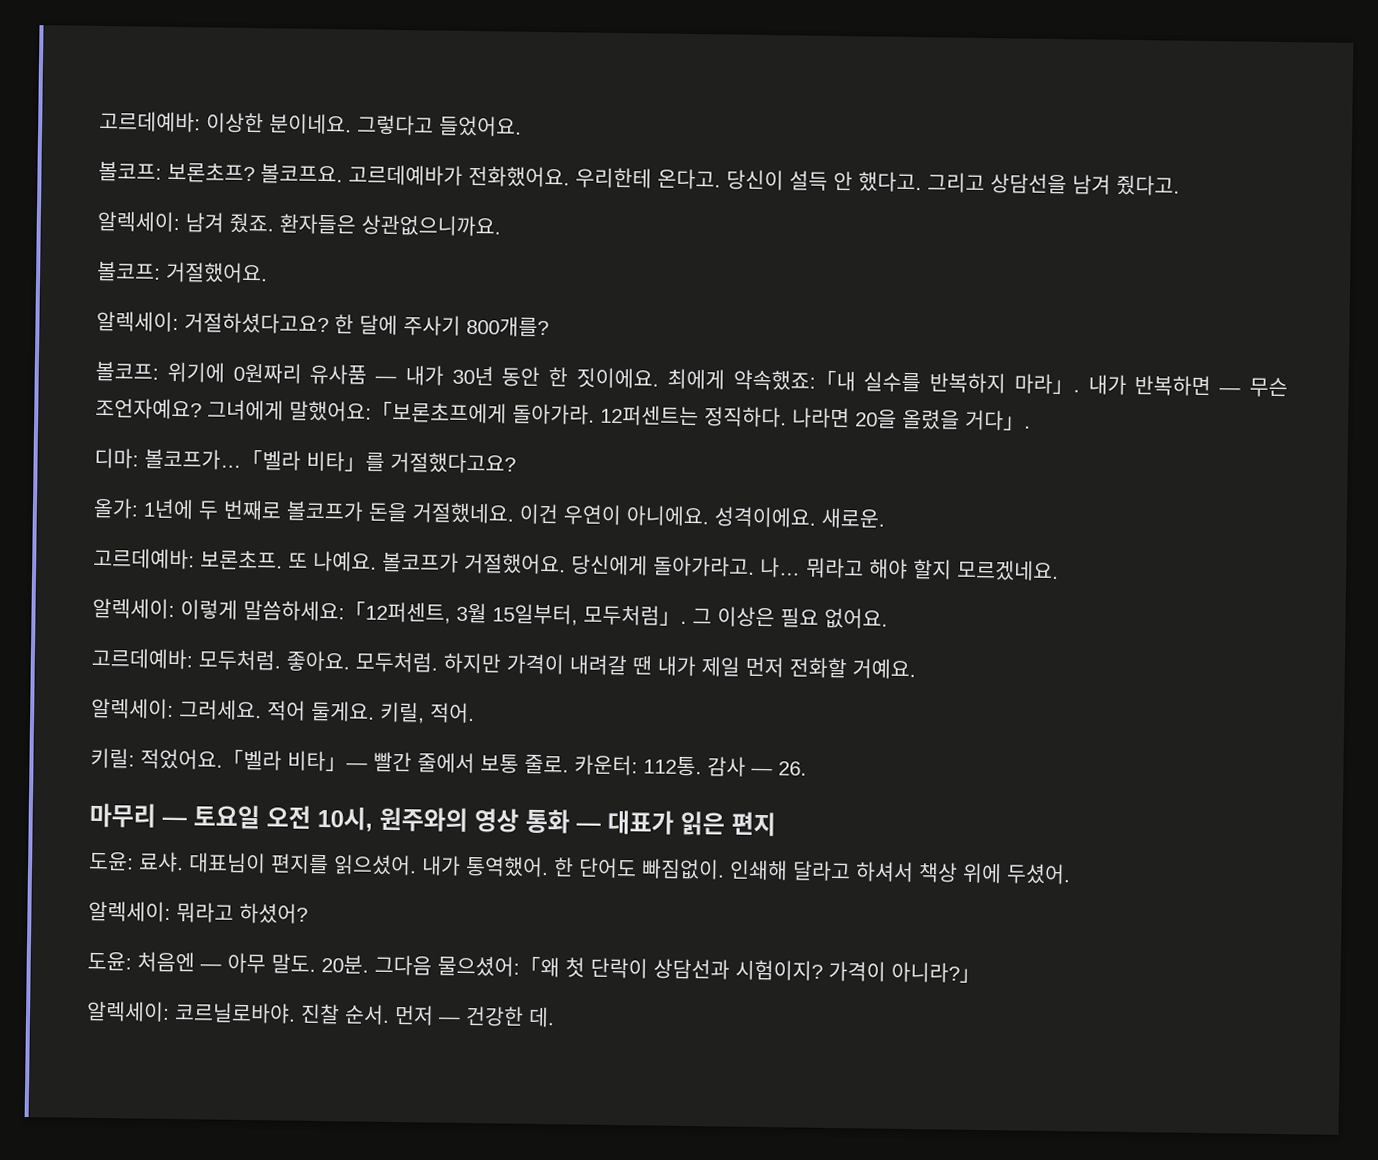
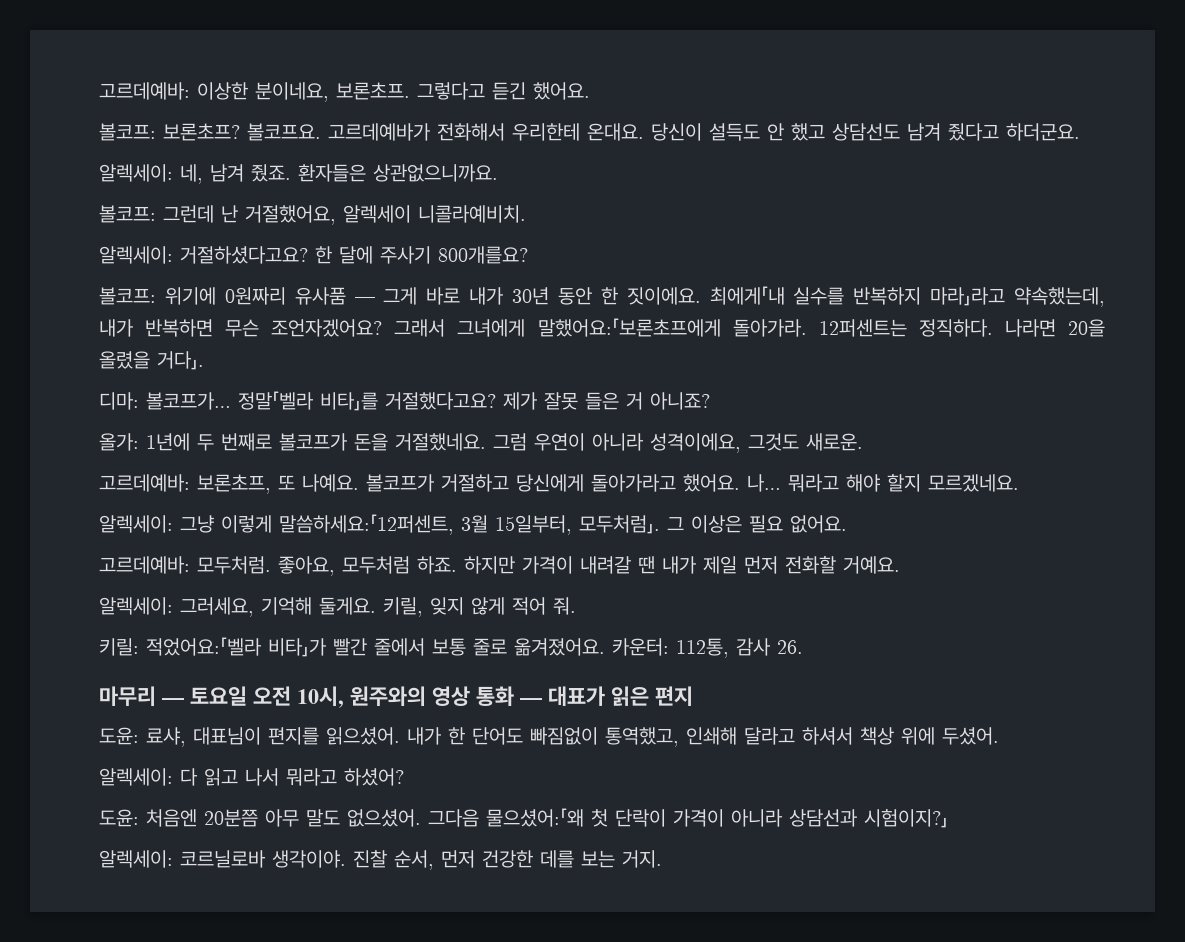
- 고르데예바: 이상한 분이네요. 그렇다고 들었어요.
+ 고르데예바: 이상한 분이네요, 보론초프. 그렇다고 듣긴 했어요.
- 고르데예바가 전화했어요. 우리한테 온다고. 당신이 설득 안 했다고. 그리고 상담선을 남겨 줬다고.
- 알렉세이: 남겨 줬죠.
+ 고르데예바가 전화해서 우리한테 온대요. 당신이 설득도 안 했고 상담선도 남겨 줬다고 하더군요.
+ 알렉세이: 네, 남겨 줬죠.
- 볼코프: 거절했어요.
+ 볼코프: 그런데 난 거절했어요, 알렉세이 니콜라예비치.
- 한 달에 주사기 800개를?
+ 한 달에 주사기 800개를요?
- 볼코프: 위기에 0원짜리 유사품 — 내가 30년 동안 한 짓이에요.
+ 볼코프: 위기에 0원짜리 유사품 — 그게 바로 내가 30년 동안 한 짓이에요.
- 최에게 약속했죠:「내 실수를 반복하지 마라」. 내가 반복하면 — 무슨 조언자예요? 그녀에게 말했어요:「보론초프에게 돌아가라.
+ 최에게「내 실수를 반복하지 마라」라고 약속했는데, 내가 반복하면 무슨 조언자겠어요? 그래서 그녀에게 말했어요:「보론초프에게 돌아가라.
- 「벨라 비타」를 거절했다고요?
+ 정말「벨라 비타」를 거절했다고요? 제가 잘못 들은 거 아니죠?
- 이건 우연이 아니에요. 성격이에요. 새로운.
+ 그럼 우연이 아니라 성격이에요, 그것도 새로운.
- 고르데예바: 보론초프. 또 나예요.
+ 고르데예바: 보론초프, 또 나예요.
- 볼코프가 거절했어요. 당신에게 돌아가라고.
+ 볼코프가 거절하고 당신에게 돌아가라고 했어요.
- 알렉세이: 이렇게 말씀하세요:「12퍼센트, 3월 15일부터, 모두처럼」.
+ 알렉세이: 그냥 이렇게 말씀하세요:「12퍼센트, 3월 15일부터, 모두처럼」.
- 좋아요. 모두처럼.
+ 좋아요, 모두처럼 하죠.
- 알렉세이: 그러세요. 적어 둘게요. 키릴, 적어.
+ 알렉세이: 그러세요, 기억해 둘게요. 키릴, 잊지 않게 적어 줘.
- 키릴: 적었어요.「벨라 비타」— 빨간 줄에서 보통 줄로. 카운터: 112통. 감사 — 26.
+ 키릴: 적었어요:「벨라 비타」가 빨간 줄에서 보통 줄로 옮겨졌어요. 카운터: 112통, 감사 26.
- 도윤: 료샤. 대표님이 편지를 읽으셨어.
+ 도윤: 료샤, 대표님이 편지를 읽으셨어.
- 내가 통역했어. 한 단어도 빠짐없이. 인쇄해 달라고 하셔서 책상 위에 두셨어.
+ 내가 한 단어도 빠짐없이 통역했고, 인쇄해 달라고 하셔서 책상 위에 두셨어.
- 알렉세이: 뭐라고 하셨어?
+ 알렉세이: 다 읽고 나서 뭐라고 하셨어?
- 도윤: 처음엔 — 아무 말도. 20분.
+ 도윤: 처음엔 20분쯤 아무 말도 없으셨어.
- 그다음 물으셨어:「왜 첫 단락이 상담선과 시험이지? 가격이 아니라?」
- 알렉세이: 코르닐로바야. 진찰 순서. 먼저 — 건강한 데.
+ 그다음 물으셨어:「왜 첫 단락이 가격이 아니라 상담선과 시험이지?」
+ 알렉세이: 코르닐로바 생각이야. 진찰 순서, 먼저 건강한 데를 보는 거지.

